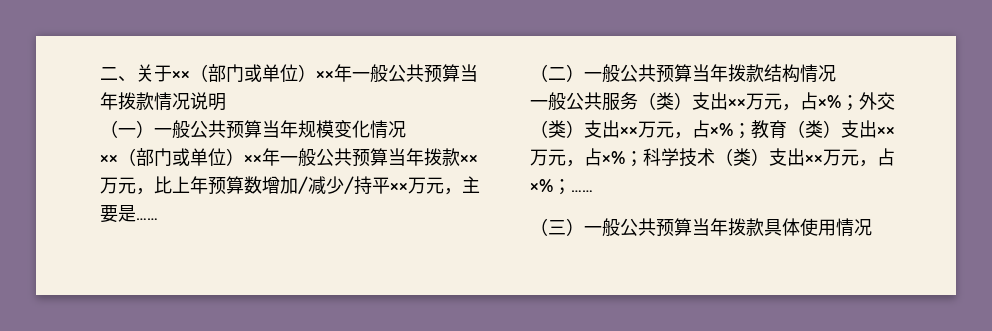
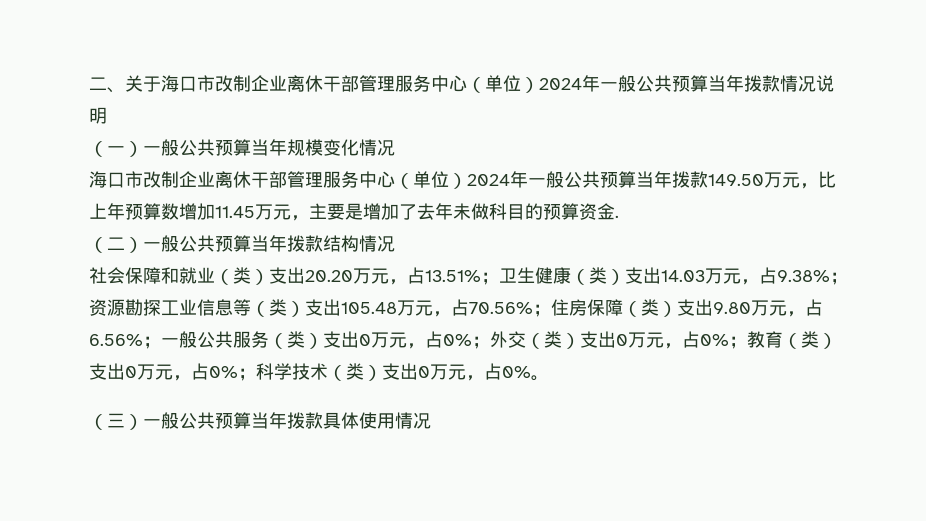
- 二、关于××（部门或单位）××年一般公共预算当年拨款情况说明
+ 二、关于海口市改制企业离休干部管理服务中心（单位）2024年一般公共预算当年拨款情况说明
- ××（部门或单位）××年一般公共预算当年拨款××万元，比上年预算数增加/减少/持平××万元，主要是……
+ 海口市改制企业离休干部管理服务中心（单位）2024年一般公共预算当年拨款149.50万元，比上年预算数增加11.45万元，主要是增加了去年未做科目的预算资金.
- 一般公共服务（类）支出××万元，占×%；外交（类）支出××万元，占×%；教育（类）支出××万元，占×%；科学技术（类）支出××万元，占×%；……
+ 社会保障和就业（类）支出20.20万元，占13.51%；卫生健康（类）支出14.03万元，占9.38%；资源勘探工业信息等（类）支出105.48万元，占70.56%；住房保障（类）支出9.80万元，占6.56%；一般公共服务（类）支出0万元，占0%；外交（类）支出0万元，占0%；教育（类）支出0万元，占0%；科学技术（类）支出0万元，占0%。

